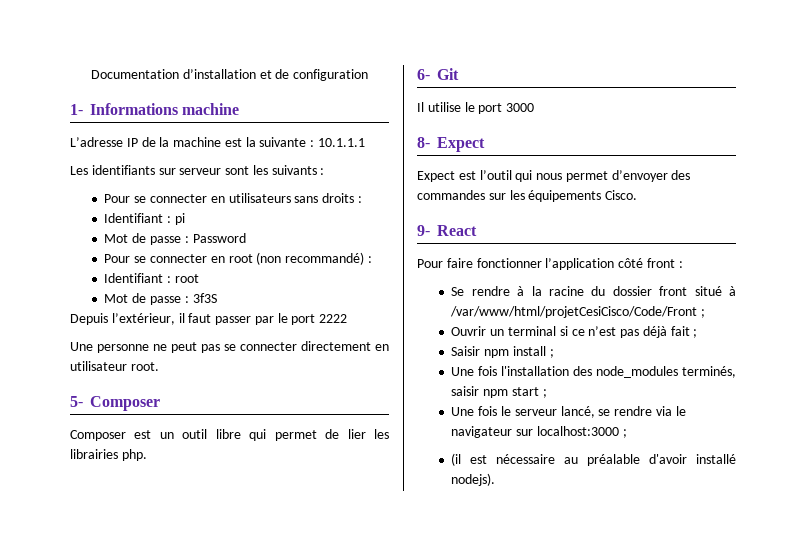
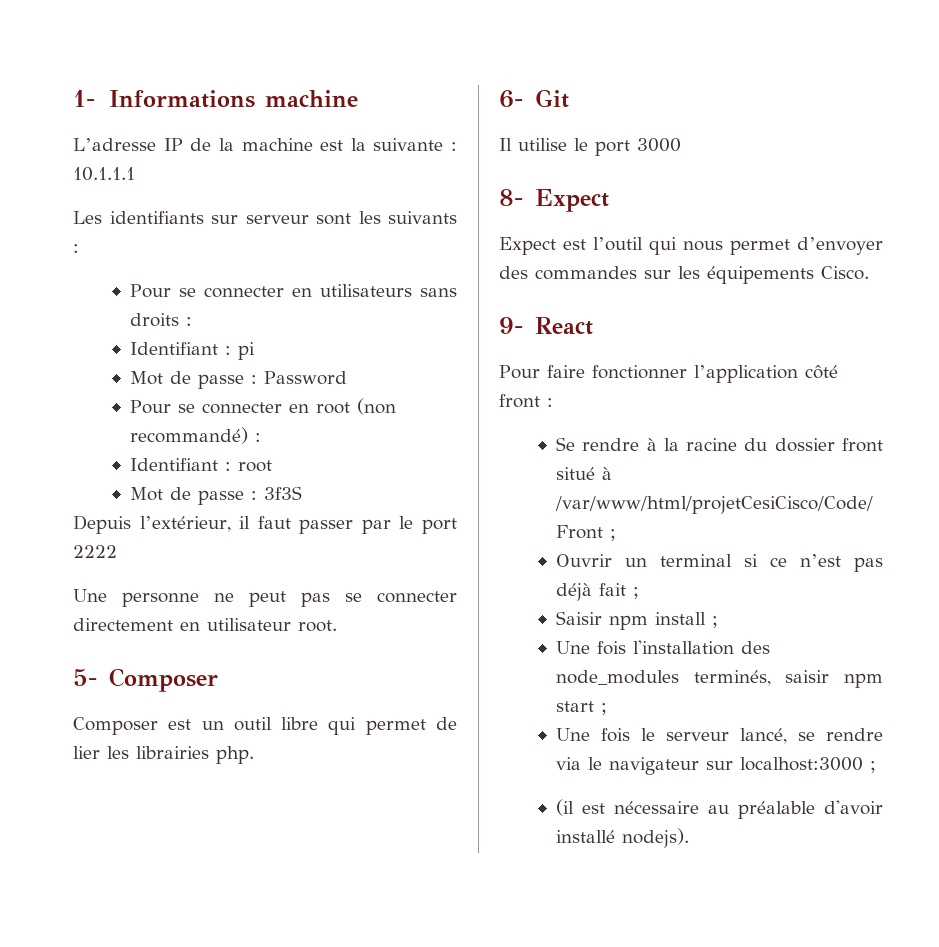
- Documentation d’installation et de configuration

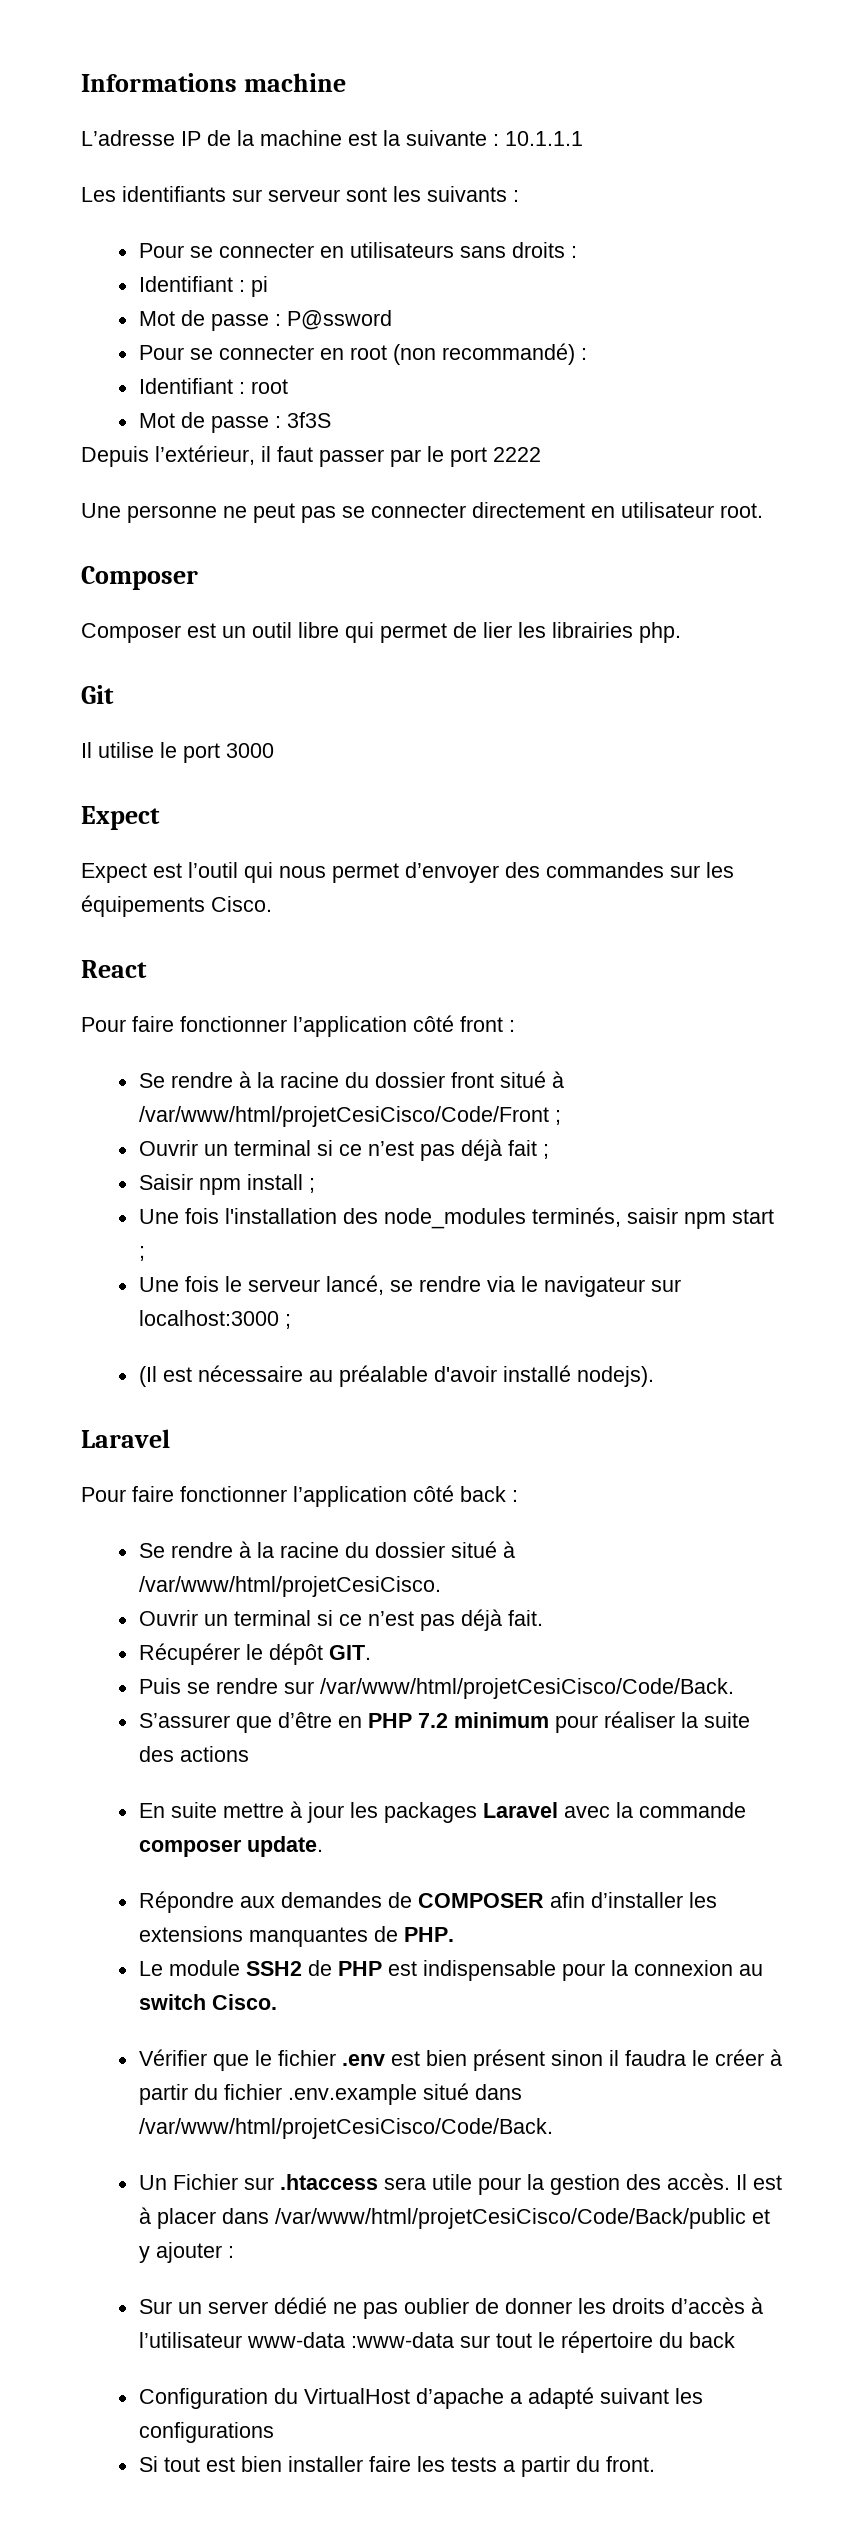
- 1- Informations machine
+ Informations machine
- Mot de passe : Password
+ Mot de passe : P@ssword
  Une personne ne peut pas se connecter directement en utilisateur root.
- 5- Composer
+ Composer
- 6- Git
+ Git
  Il utilise le port 3000
- 8- Expect
+ Expect
- 9- React
+ React
- (il est nécessaire au préalable d'avoir installé nodejs).
+ (Il est nécessaire au préalable d'avoir installé nodejs).
+ Laravel
+ Pour faire fonctionner l’application côté back :
+ Se rendre à la racine du dossier situé à /var/www/html/projetCesiCisco.
+ Ouvrir un terminal si ce n’est pas déjà fait.
+ Récupérer le dépôt GIT.
+ Puis se rendre sur /var/www/html/projetCesiCisco/Code/Back.
+ S’assurer que d’être en PHP 7.2 minimum pour réaliser la suite des actions
+ En suite mettre à jour les packages Laravel avec la commande composer update.
+ Répondre aux demandes de COMPOSER afin d’installer les extensions manquantes de PHP.
+ Le module SSH2 de PHP est indispensable pour la connexion au switch Cisco.
+ Vérifier que le fichier .env est bien présent sinon il faudra le créer à partir du fichier .env.example situé dans /var/www/html/projetCesiCisco/Code/Back.
+ Un Fichier sur .htaccess sera utile pour la gestion des accès. Il est à placer dans /var/www/html/projetCesiCisco/Code/Back/public et y ajouter :
+ Sur un server dédié ne pas oublier de donner les droits d’accès à l’utilisateur www-data :www-data sur tout le répertoire du back
+ Configuration du VirtualHost d’apache a adapté suivant les configurations
+ Si tout est bien installer faire les tests a partir du front.

